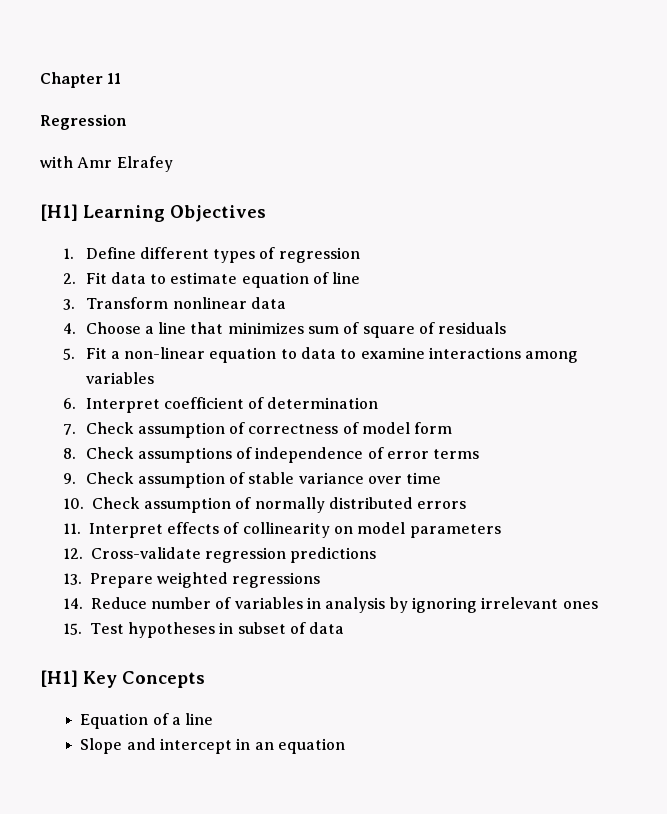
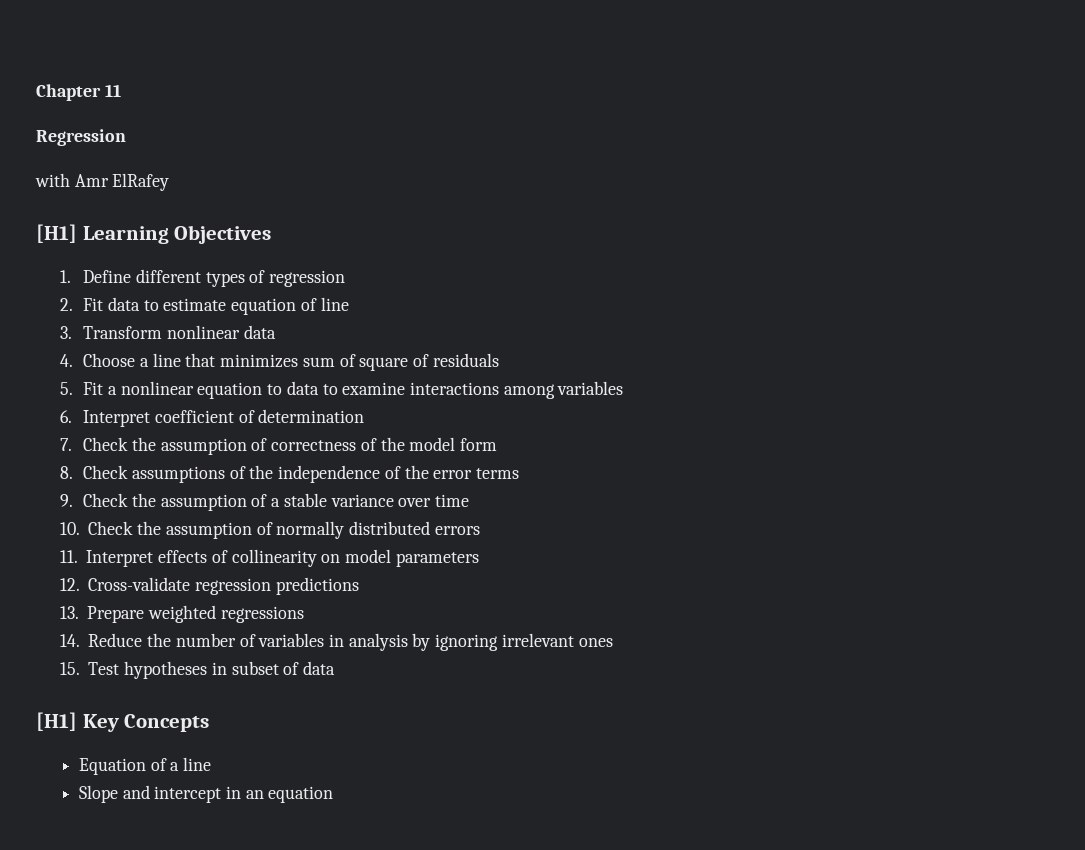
- with Amr Elrafey
+ with Amr ElRafey
- 5. Fit a non-linear equation to data to examine interactions among variables
+ 5. Fit a nonlinear equation to data to examine interactions among variables
- 7. Check assumption of correctness of model form
+ 7. Check the assumption of correctness of the model form
- 8. Check assumptions of independence of error terms
+ 8. Check assumptions of the independence of the error terms
- 9. Check assumption of stable variance over time
+ 9. Check the assumption of a stable variance over time
- 10. Check assumption of normally distributed errors
+ 10. Check the assumption of normally distributed errors
- 14. Reduce number of variables in analysis by ignoring irrelevant ones
+ 14. Reduce the number of variables in analysis by ignoring irrelevant ones

